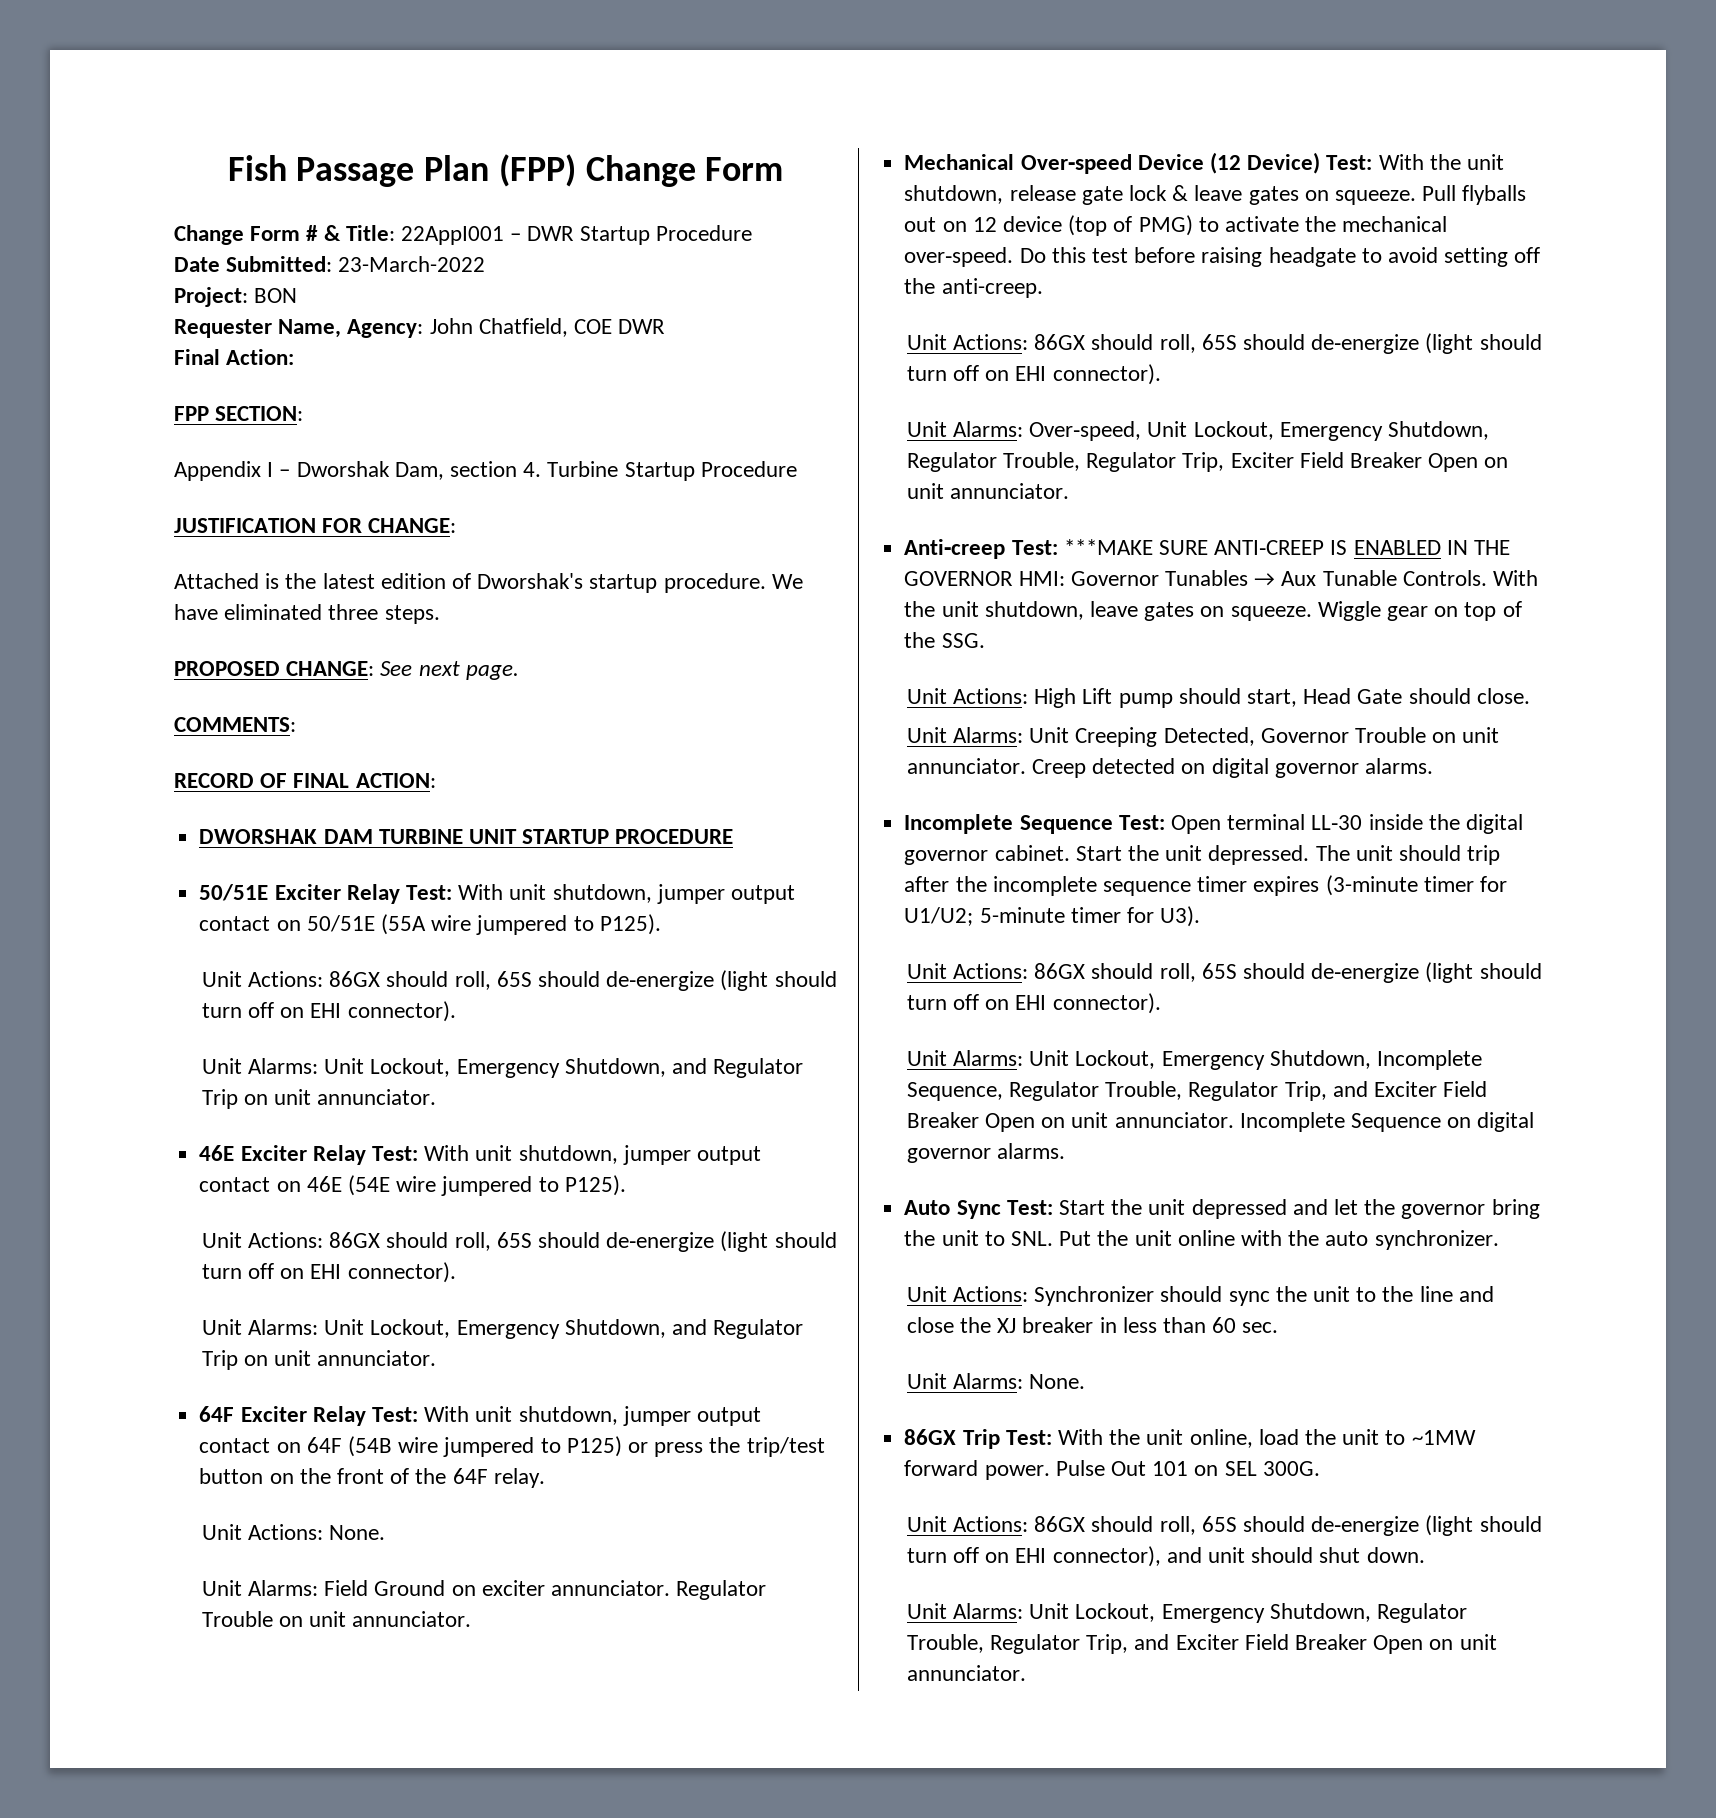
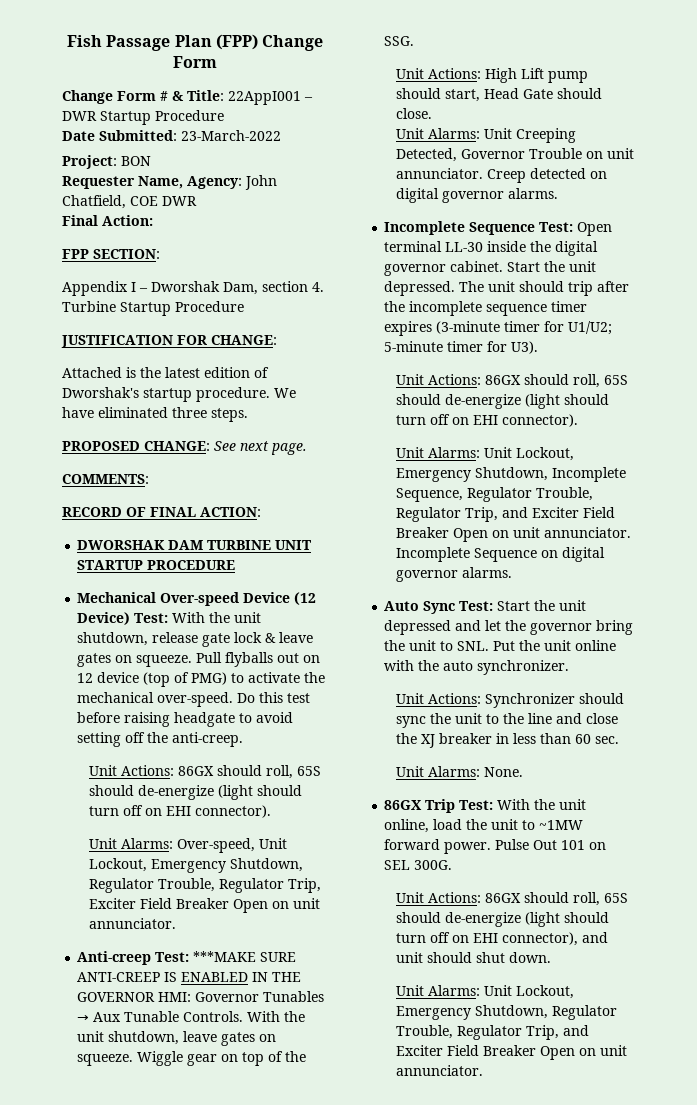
- 50/51E Exciter Relay Test: With unit shutdown, jumper output contact on 50/51E (55A wire jumpered to P125).
- Unit Actions: 86GX should roll, 65S should de‐energize (light should turn off on EHI connector).
- Unit Alarms: Unit Lockout, Emergency Shutdown, and Regulator Trip on unit annunciator.
- 46E Exciter Relay Test: With unit shutdown, jumper output contact on 46E (54E wire jumpered to P125).
- Unit Actions: 86GX should roll, 65S should de‐energize (light should turn off on EHI connector).
- Unit Alarms: Unit Lockout, Emergency Shutdown, and Regulator Trip on unit annunciator.
- 64F Exciter Relay Test: With unit shutdown, jumper output contact on 64F (54B wire jumpered to P125) or press the trip/test button on the front of the 64F relay.
- Unit Actions: None.
- Unit Alarms: Field Ground on exciter annunciator. Regulator Trouble on unit annunciator.

